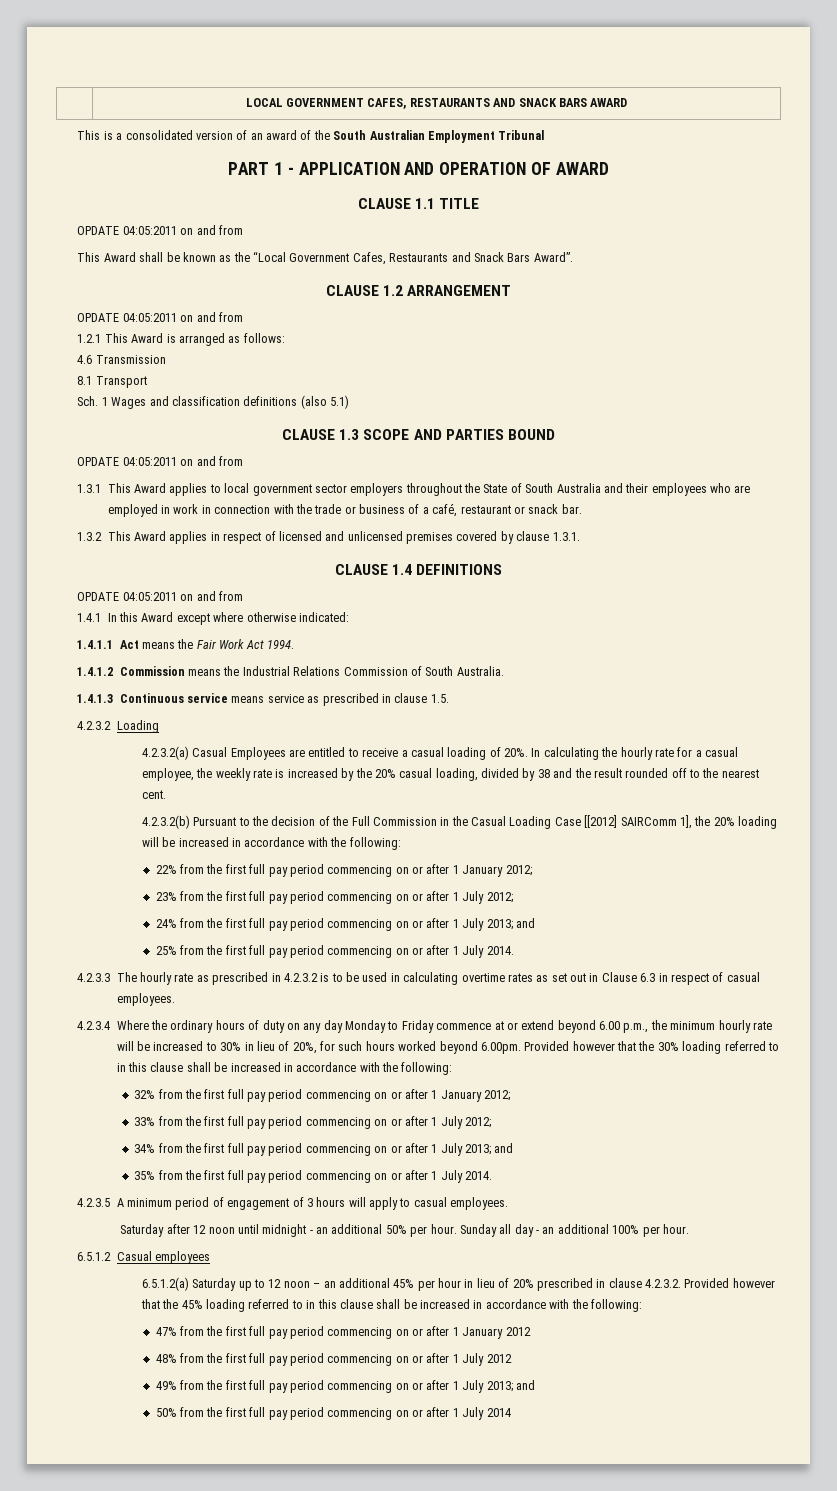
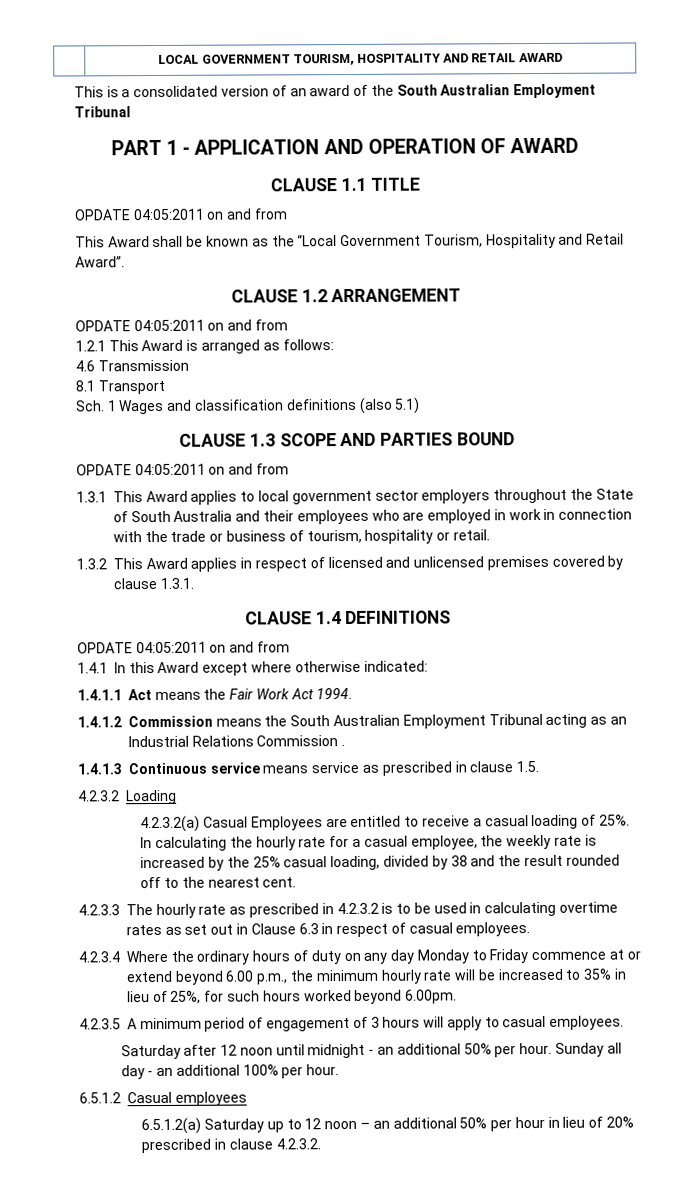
- | LOCAL GOVERNMENT CAFES, RESTAURANTS AND SNACK BARS AWARD
+ | LOCAL GOVERNMENT TOURISM, HOSPITALITY AND RETAIL AWARD
- This Award shall be known as the “Local Government Cafes, Restaurants and Snack Bars Award”.
+ This Award shall be known as the “Local Government Tourism, Hospitality and Retail Award”.
- 1.3.1 This Award applies to local government sector employers throughout the State of South Australia and their employees who are employed in work in connection with the trade or business of a café, restaurant or snack bar.
+ 1.3.1 This Award applies to local government sector employers throughout the State of South Australia and their employees who are employed in work in connection with the trade or business of tourism, hospitality or retail.
- 1.4.1.2 Commission means the Industrial Relations Commission of South Australia.
+ 1.4.1.2 Commission means the South Australian Employment Tribunal acting as an Industrial Relations Commission .
- 4.2.3.2(a) Casual Employees are entitled to receive a casual loading of 20%.
+ 4.2.3.2(a) Casual Employees are entitled to receive a casual loading of 25%.
- In calculating the hourly rate for a casual employee, the weekly rate is increased by the 20% casual loading, divided by 38 and the result rounded off to the nearest cent.
+ In calculating the hourly rate for a casual employee, the weekly rate is increased by the 25% casual loading, divided by 38 and the result rounded off to the nearest cent.
- 4.2.3.2(b) Pursuant to the decision of the Full Commission in the Casual Loading Case [[2012] SAIRComm 1], the 20% loading will be increased in accordance with the following:
- 22% from the first full pay period commencing on or after 1 January 2012;
- 23% from the first full pay period commencing on or after 1 July 2012;
- 24% from the first full pay period commencing on or after 1 July 2013; and
- 25% from the first full pay period commencing on or after 1 July 2014.
- 4.2.3.4 Where the ordinary hours of duty on any day Monday to Friday commence at or extend beyond 6.00 p.m., the minimum hourly rate will be increased to 30% in lieu of 20%, for such hours worked beyond 6.00pm. Provided however that the 30% loading referred to in this clause shall be increased in accordance with the following:
- 32% from the first full pay period commencing on or after 1 January 2012;
- 33% from the first full pay period commencing on or after 1 July 2012;
- 34% from the first full pay period commencing on or after 1 July 2013; and
- 35% from the first full pay period commencing on or after 1 July 2014.
+ 4.2.3.4 Where the ordinary hours of duty on any day Monday to Friday commence at or extend beyond 6.00 p.m., the minimum hourly rate will be increased to 35% in lieu of 25%, for such hours worked beyond 6.00pm.
- 6.5.1.2(a) Saturday up to 12 noon – an additional 45% per hour in lieu of 20% prescribed in clause 4.2.3.2. Provided however that the 45% loading referred to in this clause shall be increased in accordance with the following:
- 47% from the first full pay period commencing on or after 1 January 2012
- 48% from the first full pay period commencing on or after 1 July 2012
- 49% from the first full pay period commencing on or after 1 July 2013; and
- 50% from the first full pay period commencing on or after 1 July 2014
+ 6.5.1.2(a) Saturday up to 12 noon – an additional 50% per hour in lieu of 20% prescribed in clause 4.2.3.2.

